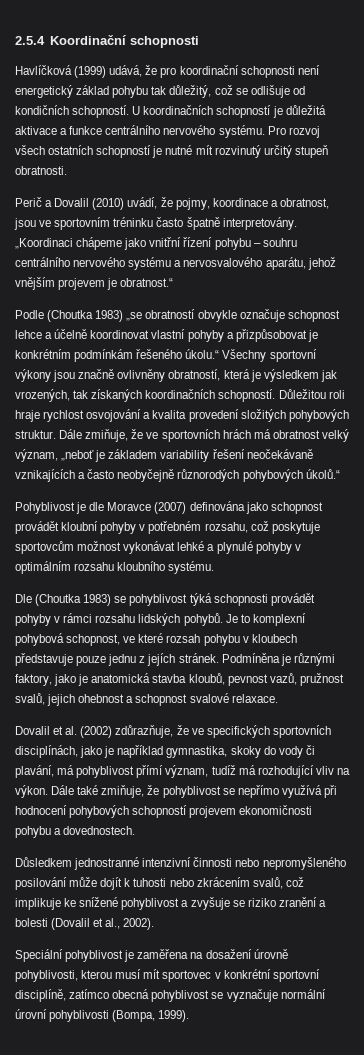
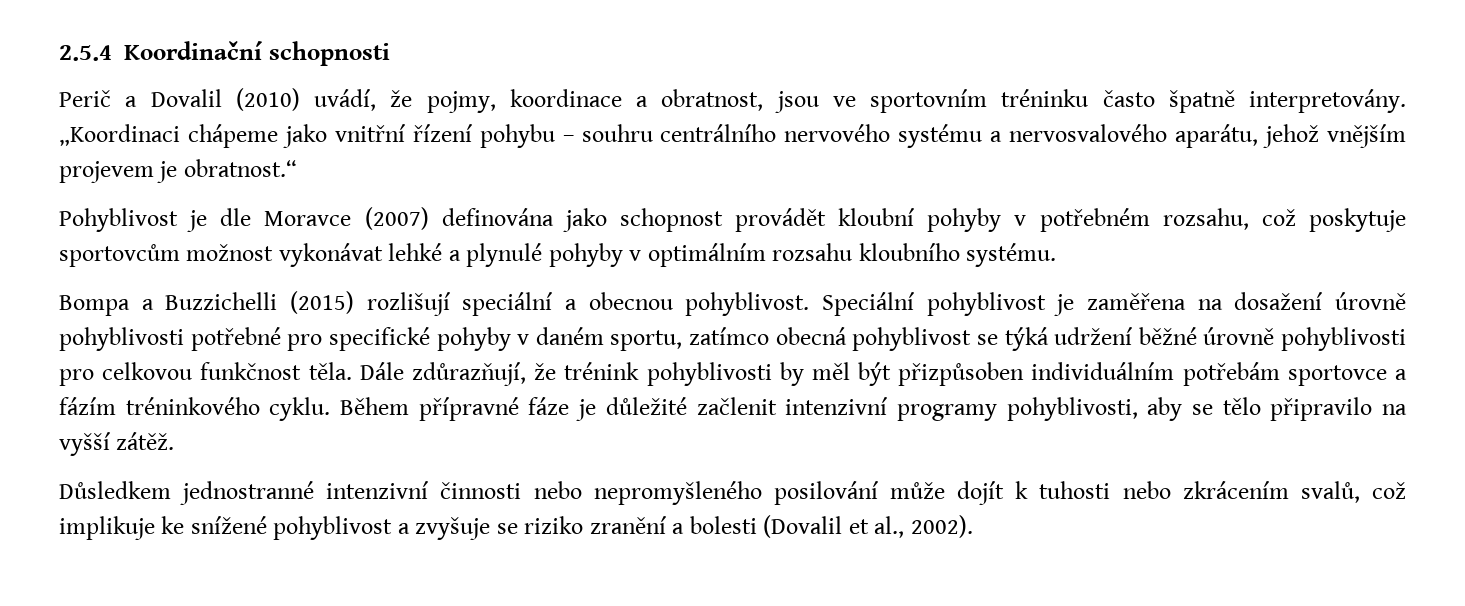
- Havlíčková (1999) udává, že pro koordinační schopnosti není energetický základ pohybu tak důležitý, což se odlišuje od kondičních schopností. U koordinačních schopností je důležitá aktivace a funkce centrálního nervového systému. Pro rozvoj všech ostatních schopností je nutné mít rozvinutý určitý stupeň obratnosti.
- Podle (Choutka 1983) „se obratností obvykle označuje schopnost lehce a účelně koordinovat vlastní pohyby a přizpůsobovat je konkrétním podmínkám řešeného úkolu.“ Všechny sportovní výkony jsou značně ovlivněny obratností, která je výsledkem jak vrozených, tak získaných koordinačních schopností. Důležitou roli hraje rychlost osvojování a kvalita provedení složitých pohybových struktur. Dále zmiňuje, že ve sportovních hrách má obratnost velký význam, „neboť je základem variability řešení neočekávaně vznikajících a často neobyčejně různorodých pohybových úkolů.“
- Dle (Choutka 1983) se pohyblivost týká schopnosti provádět pohyby v rámci rozsahu lidských pohybů. Je to komplexní pohybová schopnost, ve které rozsah pohybu v kloubech představuje pouze jednu z jejích stránek. Podmíněna je různými faktory, jako je anatomická stavba kloubů, pevnost vazů, pružnost svalů, jejich ohebnost a schopnost svalové relaxace.
- Dovalil et al. (2002) zdůrazňuje, že ve specifických sportovních disciplínách, jako je například gymnastika, skoky do vody či plavání, má pohyblivost přímí význam, tudíž má rozhodující vliv na výkon. Dále také zmiňuje, že pohyblivost se nepřímo využívá při hodnocení pohybových schopností projevem ekonomičnosti pohybu a dovednostech.
+ Bompa a Buzzichelli (2015) rozlišují speciální a obecnou pohyblivost. Speciální pohyblivost je zaměřena na dosažení úrovně pohyblivosti potřebné pro specifické pohyby v daném sportu, zatímco obecná pohyblivost se týká udržení běžné úrovně pohyblivosti pro celkovou funkčnost těla. Dále zdůrazňují, že trénink pohyblivosti by měl být přizpůsoben individuálním potřebám sportovce a fázím tréninkového cyklu. Během přípravné fáze je důležité začlenit intenzivní programy pohyblivosti, aby se tělo připravilo na vyšší zátěž.
- Speciální pohyblivost je zaměřena na dosažení úrovně pohyblivosti, kterou musí mít sportovec v konkrétní sportovní disciplíně, zatímco obecná pohyblivost se vyznačuje normální úrovní pohyblivosti (Bompa, 1999).

